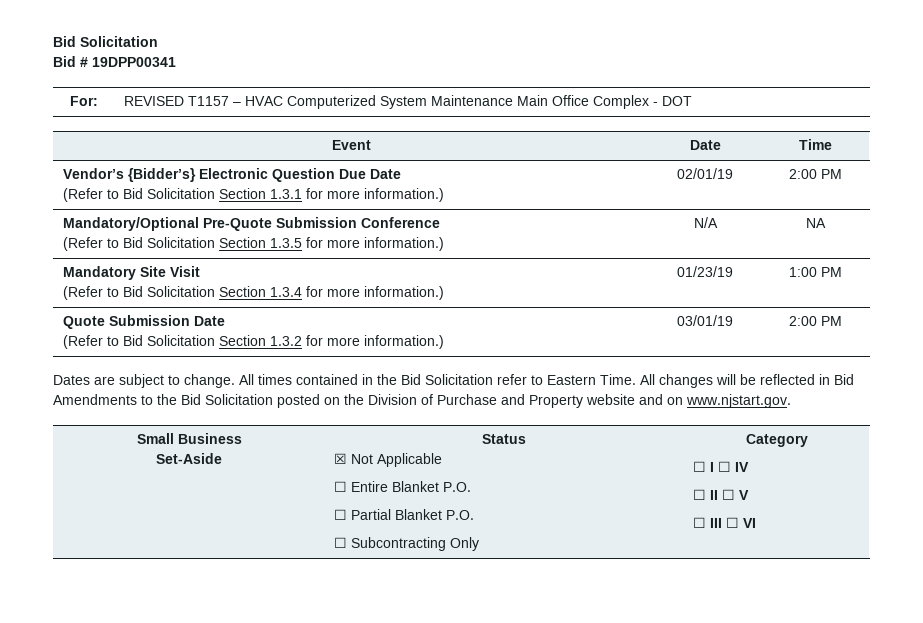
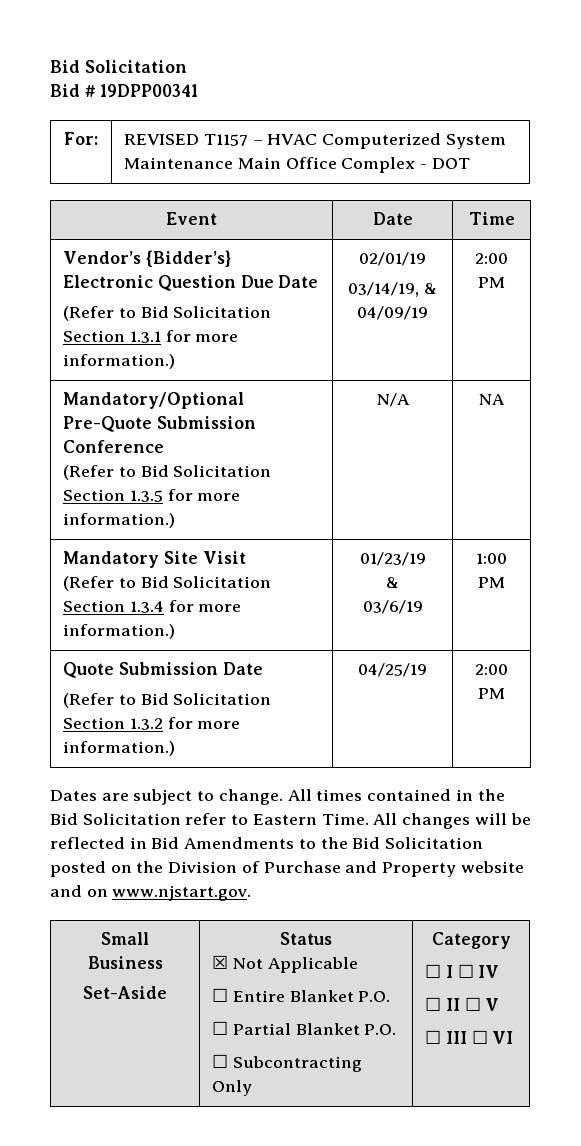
  Vendor’s {Bidder’s} Electronic Question Due Date
- (Refer to Bid Solicitation Section 1.3.1 for more information.) | 02/01/19 | 2:00 PM
+ (Refer to Bid Solicitation Section 1.3.1 for more information.) | 02/01/19
+ 03/14/19, & 04/09/19 | 2:00 PM
  Mandatory Site Visit
- (Refer to Bid Solicitation Section 1.3.4 for more information.) | 01/23/19 | 1:00 PM
+ (Refer to Bid Solicitation Section 1.3.4 for more information.) | 01/23/19
+ &
+ 03/6/19 | 1:00 PM
  Quote Submission Date
- (Refer to Bid Solicitation Section 1.3.2 for more information.) | 03/01/19 | 2:00 PM
+ (Refer to Bid Solicitation Section 1.3.2 for more information.) | 04/25/19 | 2:00 PM

